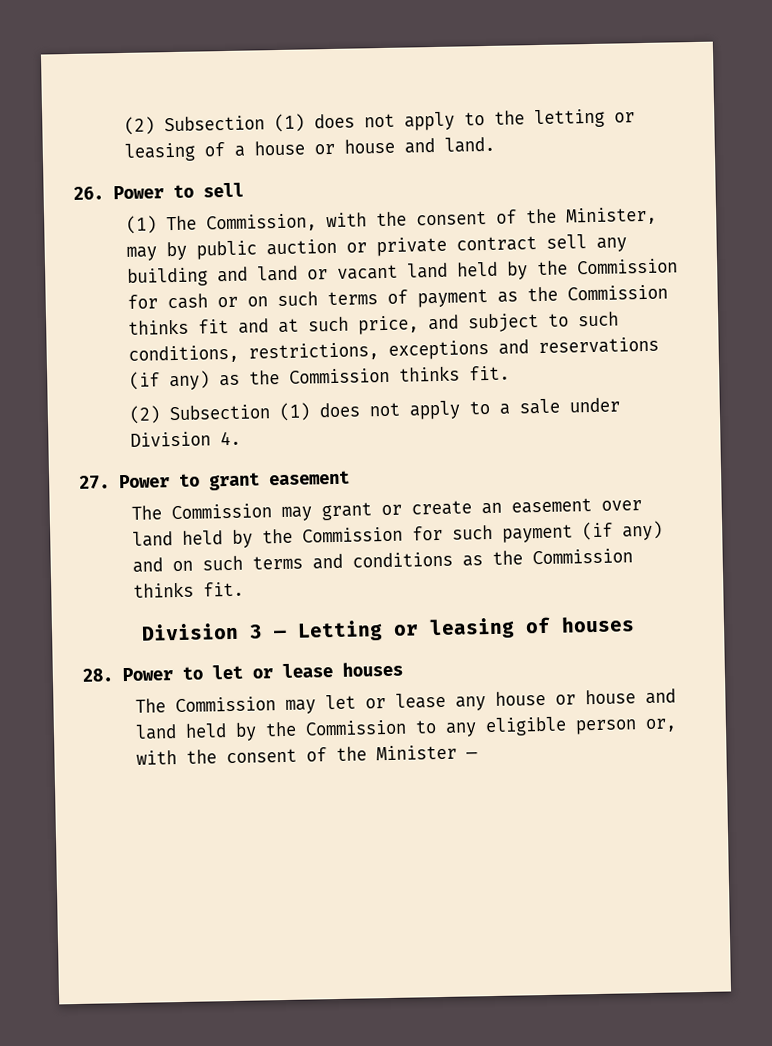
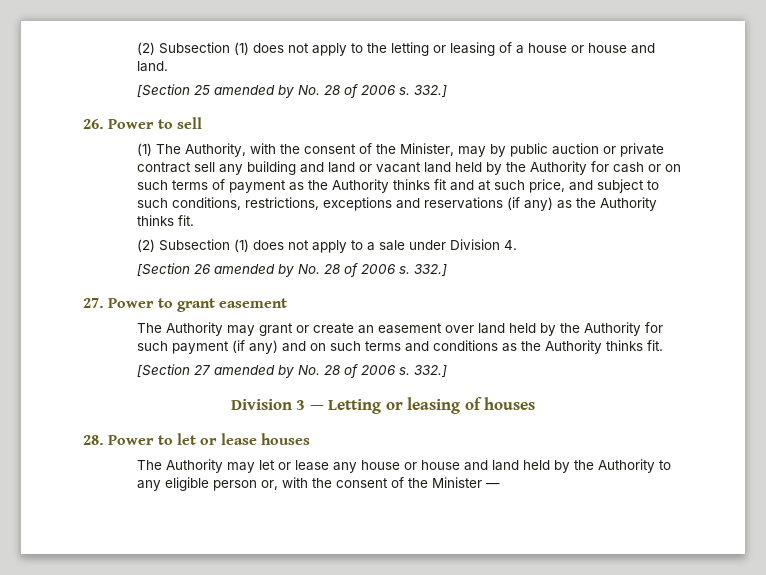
+ [Section 25 amended by No. 28 of 2006 s. 332.]
- (1) The Commission, with the consent of the Minister, may by public auction or private contract sell any building and land or vacant land held by the Commission for cash or on such terms of payment as the Commission thinks fit and at such price, and subject to such conditions, restrictions, exceptions and reservations (if any) as the Commission thinks fit.
+ (1) The Authority, with the consent of the Minister, may by public auction or private contract sell any building and land or vacant land held by the Authority for cash or on such terms of payment as the Authority thinks fit and at such price, and subject to such conditions, restrictions, exceptions and reservations (if any) as the Authority thinks fit.
+ [Section 26 amended by No. 28 of 2006 s. 332.]
- The Commission may grant or create an easement over land held by the Commission for such payment (if any) and on such terms and conditions as the Commission thinks fit.
+ The Authority may grant or create an easement over land held by the Authority for such payment (if any) and on such terms and conditions as the Authority thinks fit.
+ [Section 27 amended by No. 28 of 2006 s. 332.]
- The Commission may let or lease any house or house and land held by the Commission to any eligible person or, with the consent of the Minister —
+ The Authority may let or lease any house or house and land held by the Authority to any eligible person or, with the consent of the Minister —

